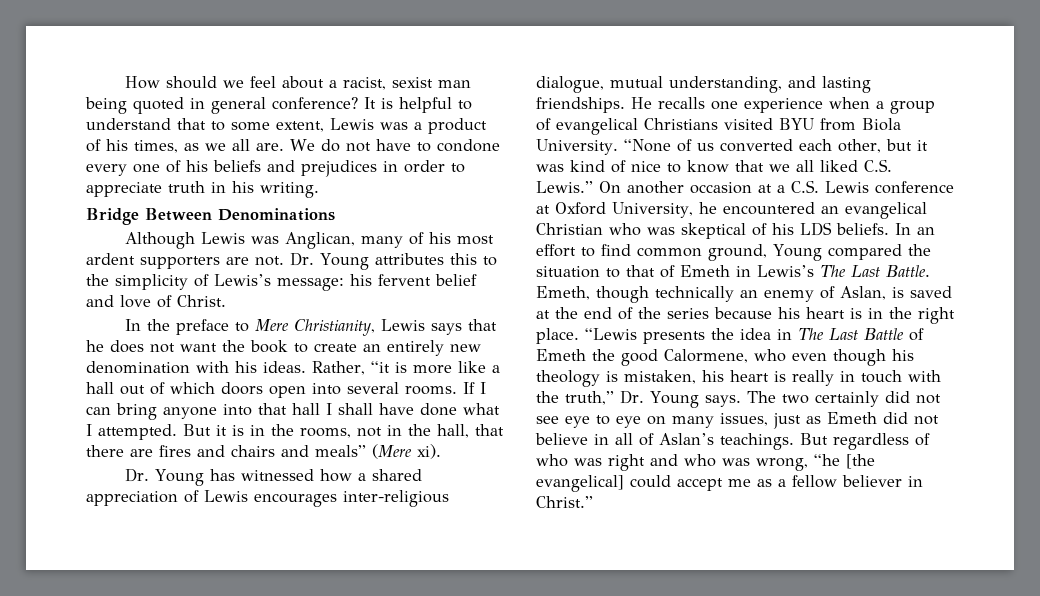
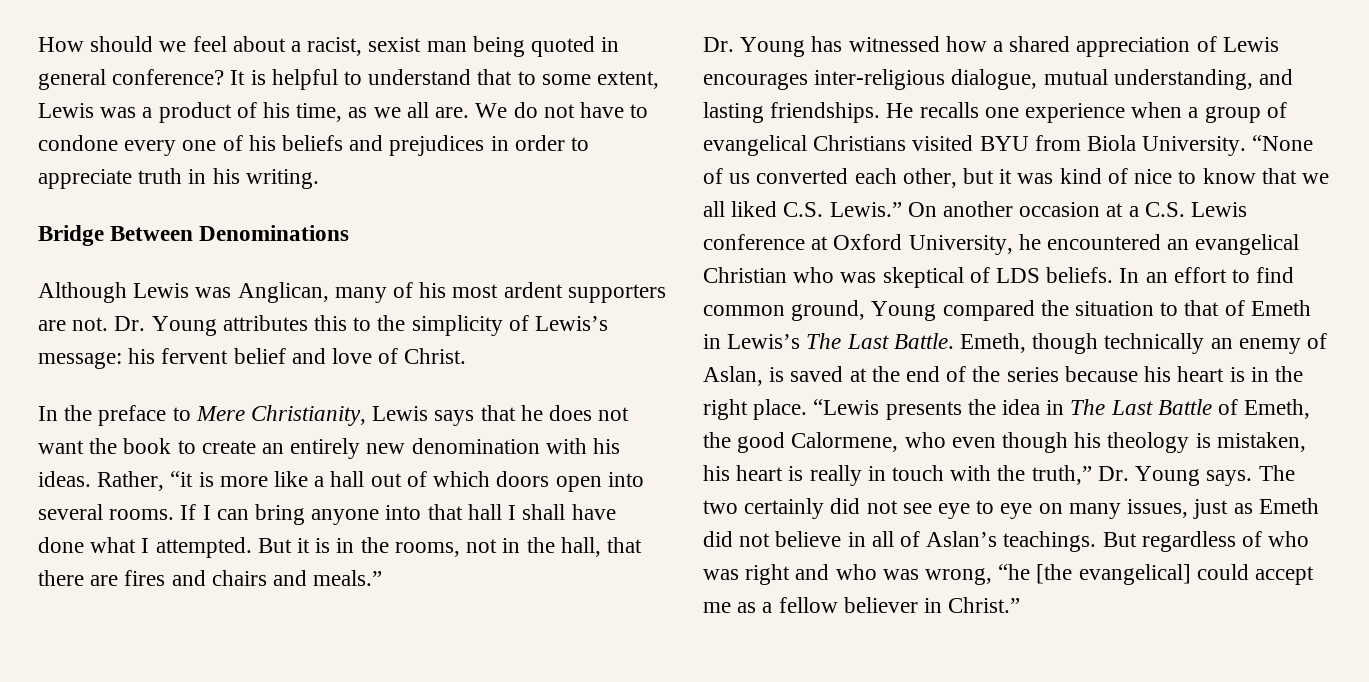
- It is helpful to understand that to some extent, Lewis was a product of his times, as we all are.
+ It is helpful to understand that to some extent, Lewis was a product of his time, as we all are.
- But it is in the rooms, not in the hall, that there are fires and chairs and meals” (Mere xi).
+ But it is in the rooms, not in the hall, that there are fires and chairs and meals.”
- On another occasion at a C.S. Lewis conference at Oxford University, he encountered an evangelical Christian who was skeptical of his LDS beliefs.
+ On another occasion at a C.S. Lewis conference at Oxford University, he encountered an evangelical Christian who was skeptical of LDS beliefs.
- “Lewis presents the idea in The Last Battle of Emeth the good Calormene, who even though his theology is mistaken, his heart is really in touch with the truth,” Dr. Young says.
+ “Lewis presents the idea in The Last Battle of Emeth, the good Calormene, who even though his theology is mistaken, his heart is really in touch with the truth,” Dr. Young says.

